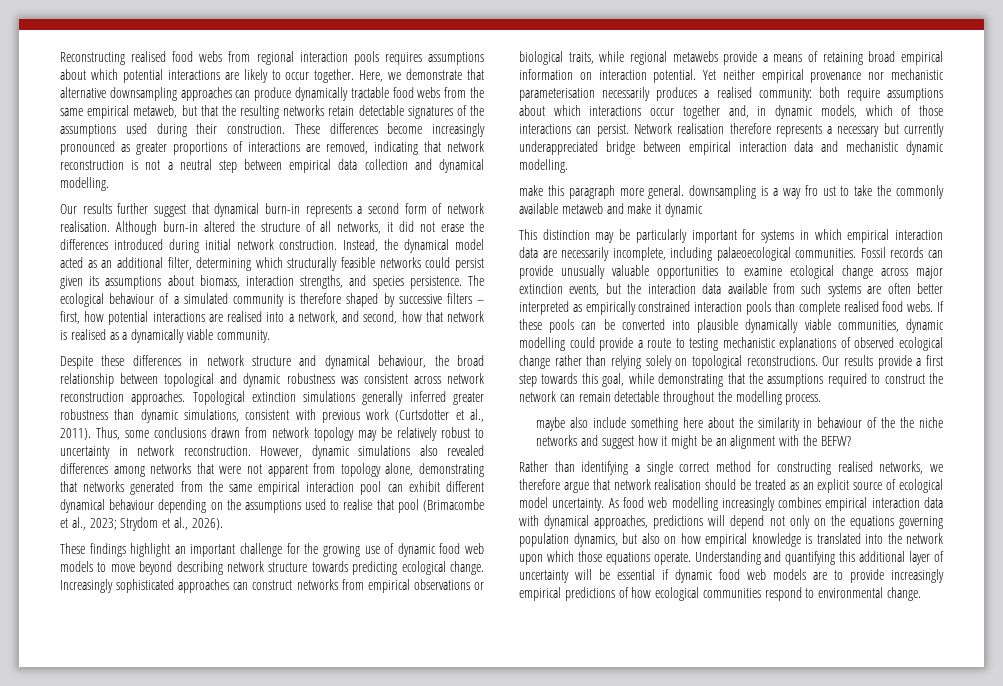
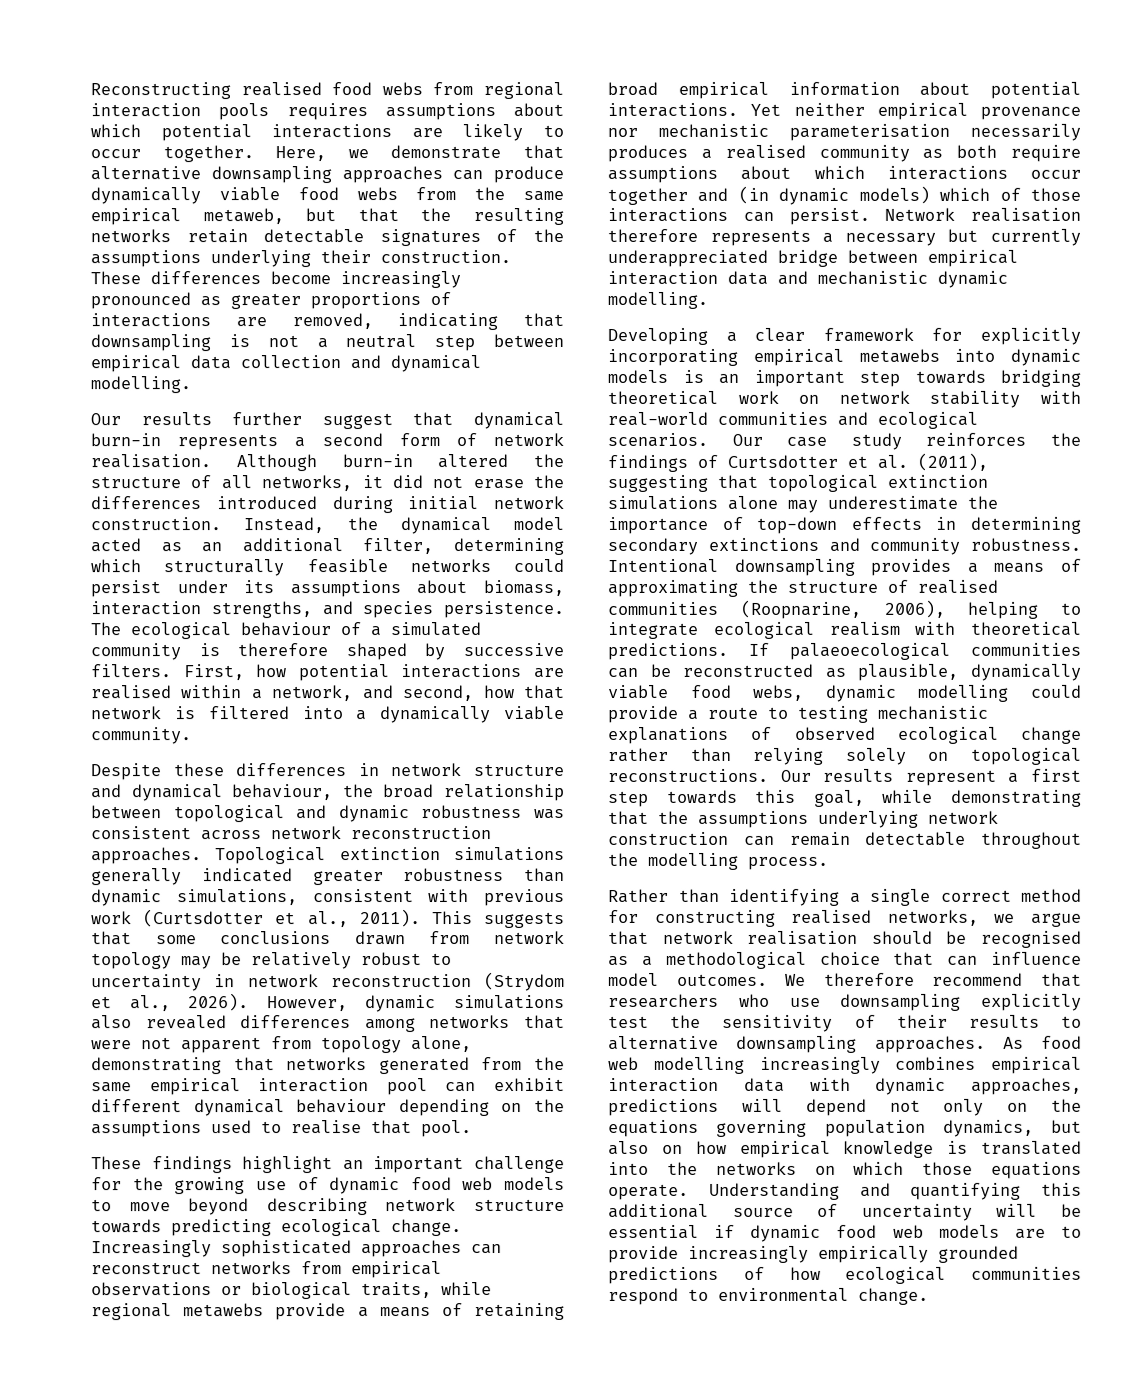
- Here, we demonstrate that alternative downsampling approaches can produce dynamically tractable food webs from the same empirical metaweb, but that the resulting networks retain detectable signatures of the assumptions used during their construction.
+ Here, we demonstrate that alternative downsampling approaches can produce dynamically viable food webs from the same empirical metaweb, but that the resulting networks retain detectable signatures of the assumptions underlying their construction.
- These differences become increasingly pronounced as greater proportions of interactions are removed, indicating that network reconstruction is not a neutral step between empirical data collection and dynamical modelling.
+ These differences become increasingly pronounced as greater proportions of interactions are removed, indicating that downsampling is not a neutral step between empirical data collection and dynamical modelling.
- Instead, the dynamical model acted as an additional filter, determining which structurally feasible networks could persist given its assumptions about biomass, interaction strengths, and species persistence.
+ Instead, the dynamical model acted as an additional filter, determining which structurally feasible networks could persist under its assumptions about biomass, interaction strengths, and species persistence.
- The ecological behaviour of a simulated community is therefore shaped by successive filters – first, how potential interactions are realised into a network, and second, how that network is realised as a dynamically viable community.
+ The ecological behaviour of a simulated community is therefore shaped by successive filters. First, how potential interactions are realised within a network, and second, how that network is filtered into a dynamically viable community.
- Topological extinction simulations generally inferred greater robustness than dynamic simulations, consistent with previous work (Curtsdotter et al., 2011).
+ Topological extinction simulations generally indicated greater robustness than dynamic simulations, consistent with previous work (Curtsdotter et al., 2011).
- Thus, some conclusions drawn from network topology may be relatively robust to uncertainty in network reconstruction.
+ This suggests that some conclusions drawn from network topology may be relatively robust to uncertainty in network reconstruction (Strydom et al., 2026).
- However, dynamic simulations also revealed differences among networks that were not apparent from topology alone, demonstrating that networks generated from the same empirical interaction pool can exhibit different dynamical behaviour depending on the assumptions used to realise that pool (Brimacombe et al., 2023; Strydom et al., 2026).
+ However, dynamic simulations also revealed differences among networks that were not apparent from topology alone, demonstrating that networks generated from the same empirical interaction pool can exhibit different dynamical behaviour depending on the assumptions used to realise that pool.
- Increasingly sophisticated approaches can construct networks from empirical observations or biological traits, while regional metawebs provide a means of retaining broad empirical information on interaction potential.
+ Increasingly sophisticated approaches can reconstruct networks from empirical observations or biological traits, while regional metawebs provide a means of retaining broad empirical information about potential interactions.
- Yet neither empirical provenance nor mechanistic parameterisation necessarily produces a realised community: both require assumptions about which interactions occur together and, in dynamic models, which of those interactions can persist.
+ Yet neither empirical provenance nor mechanistic parameterisation necessarily produces a realised community as both require assumptions about which interactions occur together and (in dynamic models) which of those interactions can persist.
- make this paragraph more general. downsampling is a way fro ust to take the commonly available metaweb and make it dynamic
- This distinction may be particularly important for systems in which empirical interaction data are necessarily incomplete, including palaeoecological communities. Fossil records can provide unusually valuable opportunities to examine ecological change across major extinction events, but the interaction data available from such systems are often better interpreted as empirically constrained interaction pools than complete realised food webs. If these pools can be converted into plausible dynamically viable communities, dynamic modelling could provide a route to testing mechanistic explanations of observed ecological change rather than relying solely on topological reconstructions.
+ Developing a clear framework for explicitly incorporating empirical metawebs into dynamic models is an important step towards bridging theoretical work on network stability with real-world communities and ecological scenarios. Our case study reinforces the findings of Curtsdotter et al. (2011), suggesting that topological extinction simulations alone may underestimate the importance of top-down effects in determining secondary extinctions and community robustness. Intentional downsampling provides a means of approximating the structure of realised communities (Roopnarine, 2006), helping to integrate ecological realism with theoretical predictions. If palaeoecological communities can be reconstructed as plausible, dynamically viable food webs, dynamic modelling could provide a route to testing mechanistic explanations of observed ecological change rather than relying solely on topological reconstructions.
- Our results provide a first step towards this goal, while demonstrating that the assumptions required to construct the network can remain detectable throughout the modelling process.
+ Our results represent a first step towards this goal, while demonstrating that the assumptions underlying network construction can remain detectable throughout the modelling process.
- maybe also include something here about the similarity in behaviour of the the niche networks and suggest how it might be an alignment with the BEFW?
- Rather than identifying a single correct method for constructing realised networks, we therefore argue that network realisation should be treated as an explicit source of ecological model uncertainty.
+ Rather than identifying a single correct method for constructing realised networks, we argue that network realisation should be recognised as a methodological choice that can influence model outcomes. We therefore recommend that researchers who use downsampling explicitly test the sensitivity of their results to alternative downsampling approaches.
- As food web modelling increasingly combines empirical interaction data with dynamical approaches, predictions will depend not only on the equations governing population dynamics, but also on how empirical knowledge is translated into the network upon which those equations operate.
+ As food web modelling increasingly combines empirical interaction data with dynamic approaches, predictions will depend not only on the equations governing population dynamics, but also on how empirical knowledge is translated into the networks on which those equations operate.
- Understanding and quantifying this additional layer of uncertainty will be essential if dynamic food web models are to provide increasingly empirical predictions of how ecological communities respond to environmental change.
+ Understanding and quantifying this additional source of uncertainty will be essential if dynamic food web models are to provide increasingly empirically grounded predictions of how ecological communities respond to environmental change.

